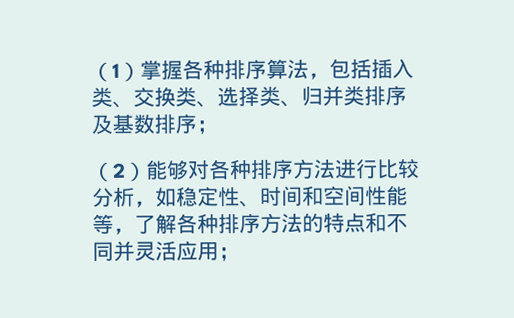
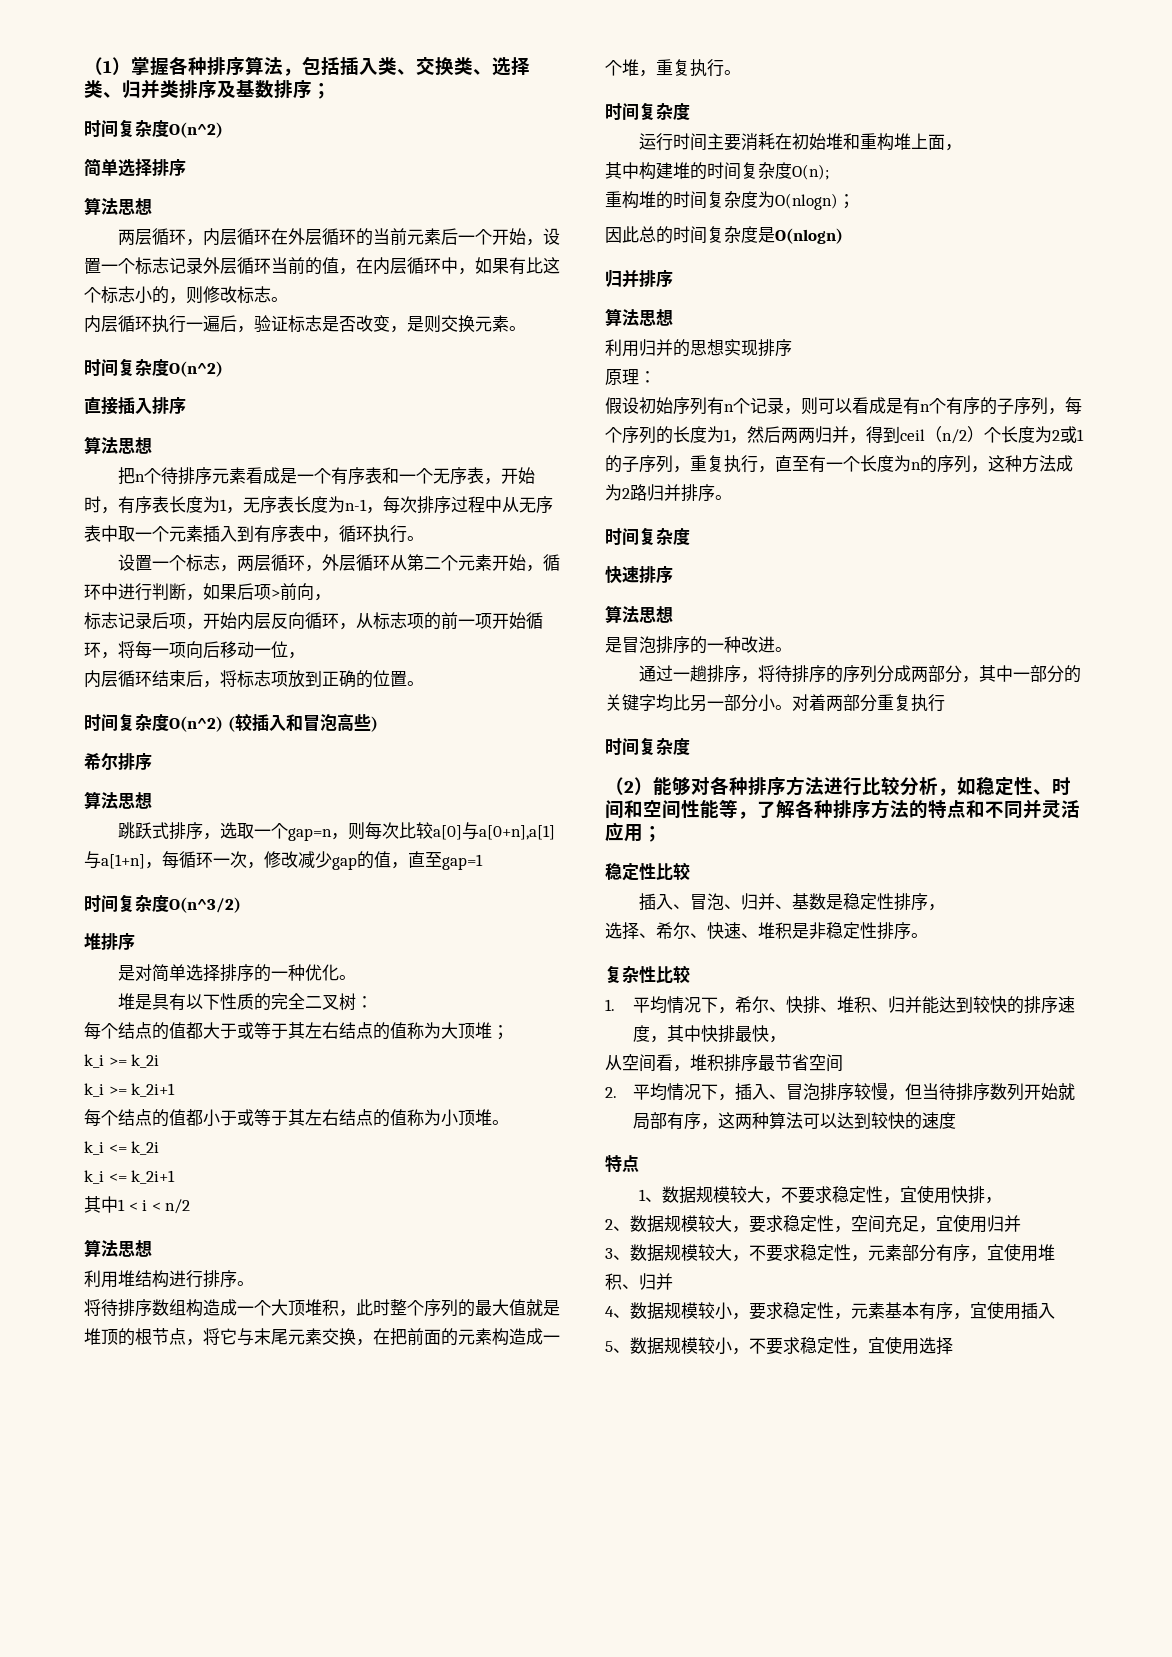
  （1）掌握各种排序算法，包括插入类、交换类、选择类、归并类排序及基数排序；
+ 时间复杂度O(n^2)
+ 简单选择排序
+ 算法思想
+ 两层循环，内层循环在外层循环的当前元素后一个开始，设置一个标志记录外层循环当前的值，在内层循环中，如果有比这个标志小的，则修改标志。
+ 内层循环执行一遍后，验证标志是否改变，是则交换元素。
+ 时间复杂度O(n^2)
+ 直接插入排序
+ 算法思想
+ 把n个待排序元素看成是一个有序表和一个无序表，开始时，有序表长度为1，无序表长度为n-1，每次排序过程中从无序表中取一个元素插入到有序表中，循环执行。
+ 设置一个标志，两层循环，外层循环从第二个元素开始，循环中进行判断，如果后项>前向，
+ 标志记录后项，开始内层反向循环，从标志项的前一项开始循环，将每一项向后移动一位，
+ 内层循环结束后，将标志项放到正确的位置。
+ 时间复杂度O(n^2) (较插入和冒泡高些)
+ 希尔排序
+ 算法思想
+ 跳跃式排序，选取一个gap=n，则每次比较a[0]与a[0+n],a[1]与a[1+n]，每循环一次，修改减少gap的值，直至gap=1
+ 时间复杂度O(n^3/2)
+ 堆排序
+ 是对简单选择排序的一种优化。
+ 堆是具有以下性质的完全二叉树：
+ 每个结点的值都大于或等于其左右结点的值称为大顶堆；
+ k_i >= k_2i
+ k_i >= k_2i+1
+ 每个结点的值都小于或等于其左右结点的值称为小顶堆。
+ k_i <= k_2i
+ k_i <= k_2i+1
+ 其中1 < i < n/2
+ 算法思想
+ 利用堆结构进行排序。
+ 将待排序数组构造成一个大顶堆积，此时整个序列的最大值就是堆顶的根节点，将它与末尾元素交换，在把前面的元素构造成一个堆，重复执行。
+ 时间复杂度
+ 运行时间主要消耗在初始堆和重构堆上面，
+ 其中构建堆的时间复杂度O(n);
+ 重构堆的时间复杂度为O(nlogn)；
+ 因此总的时间复杂度是O(nlogn)
+ 归并排序
+ 算法思想
+ 利用归并的思想实现排序
+ 原理：
+ 假设初始序列有n个记录，则可以看成是有n个有序的子序列，每个序列的长度为1，然后两两归并，得到ceil（n/2）个长度为2或1的子序列，重复执行，直至有一个长度为n的序列，这种方法成为2路归并排序。
+ 时间复杂度
+ 快速排序
+ 算法思想
+ 是冒泡排序的一种改进。
+ 通过一趟排序，将待排序的序列分成两部分，其中一部分的关键字均比另一部分小。对着两部分重复执行
+ 时间复杂度
+ 稳定性比较
+ 插入、冒泡、归并、基数是稳定性排序，
+ 选择、希尔、快速、堆积是非稳定性排序。
+ 复杂性比较
+ 1.平均情况下，希尔、快排、堆积、归并能达到较快的排序速度，其中快排最快，
+ 从空间看，堆积排序最节省空间
+ 2.平均情况下，插入、冒泡排序较慢，但当待排序数列开始就局部有序，这两种算法可以达到较快的速度
+ 特点
+ 1、数据规模较大，不要求稳定性，宜使用快排，
+ 2、数据规模较大，要求稳定性，空间充足，宜使用归并
+ 3、数据规模较大，不要求稳定性，元素部分有序，宜使用堆积、归并
+ 4、数据规模较小，要求稳定性，元素基本有序，宜使用插入
+ 5、数据规模较小，不要求稳定性，宜使用选择

